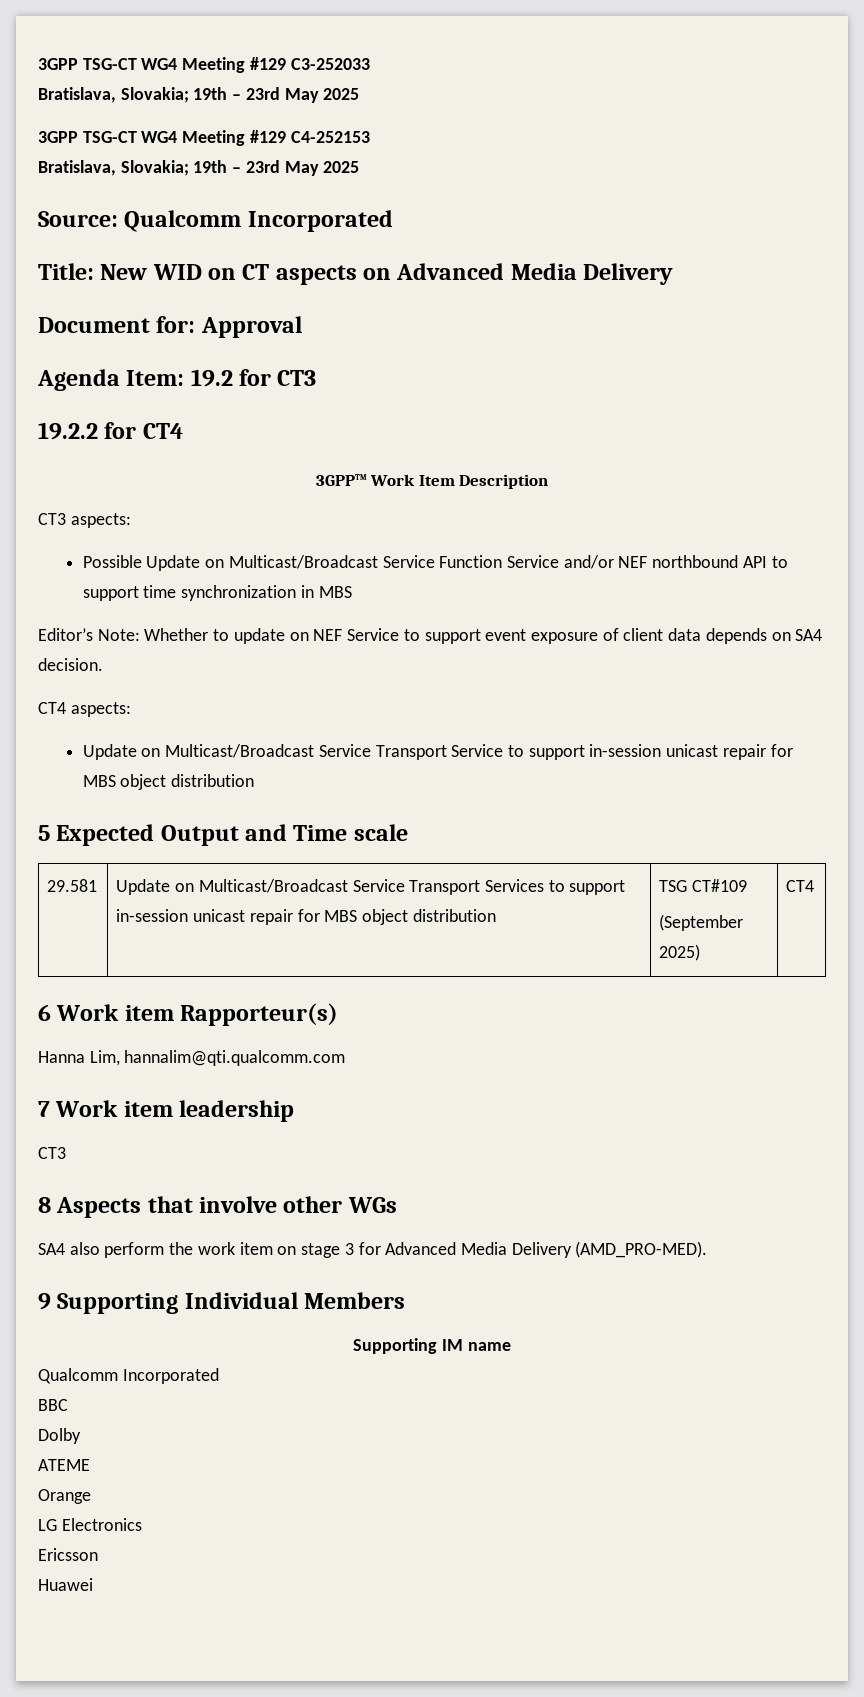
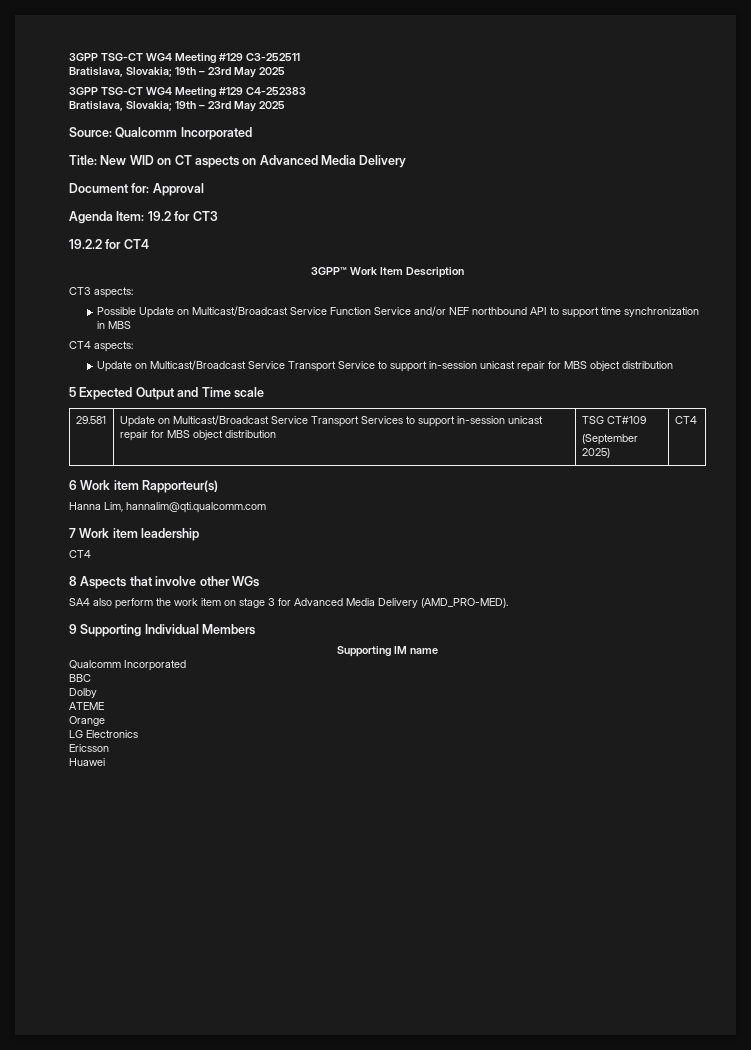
- 3GPP TSG-CT WG4 Meeting #129 C3-252033
+ 3GPP TSG-CT WG4 Meeting #129 C3-252511
- 3GPP TSG-CT WG4 Meeting #129 C4-252153
+ 3GPP TSG-CT WG4 Meeting #129 C4-252383
- Editor’s Note: Whether to update on NEF Service to support event exposure of client data depends on SA4 decision.
  7 Work item leadership
- CT3
+ CT4

